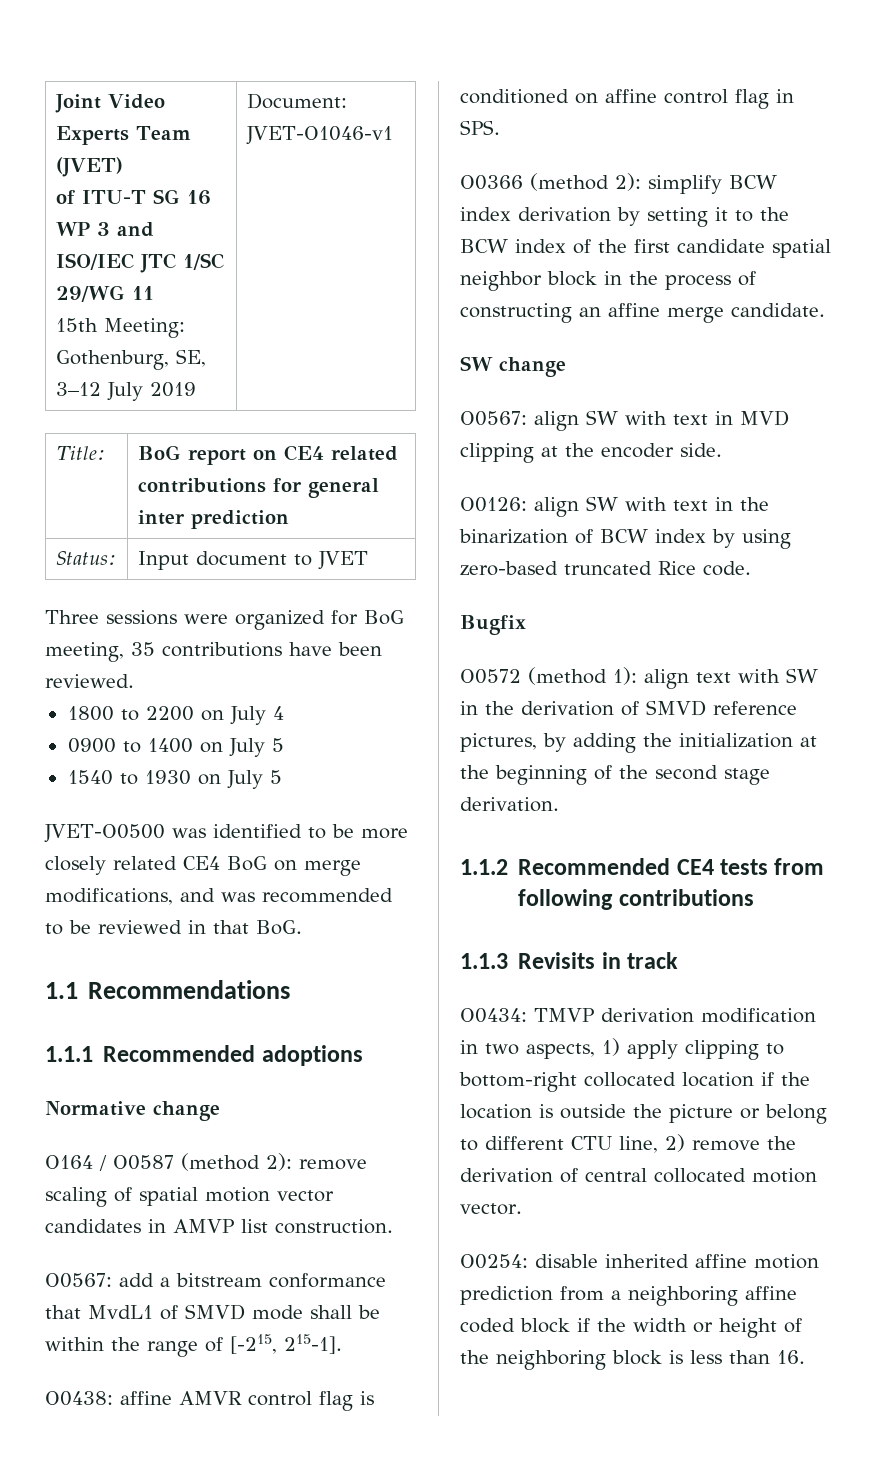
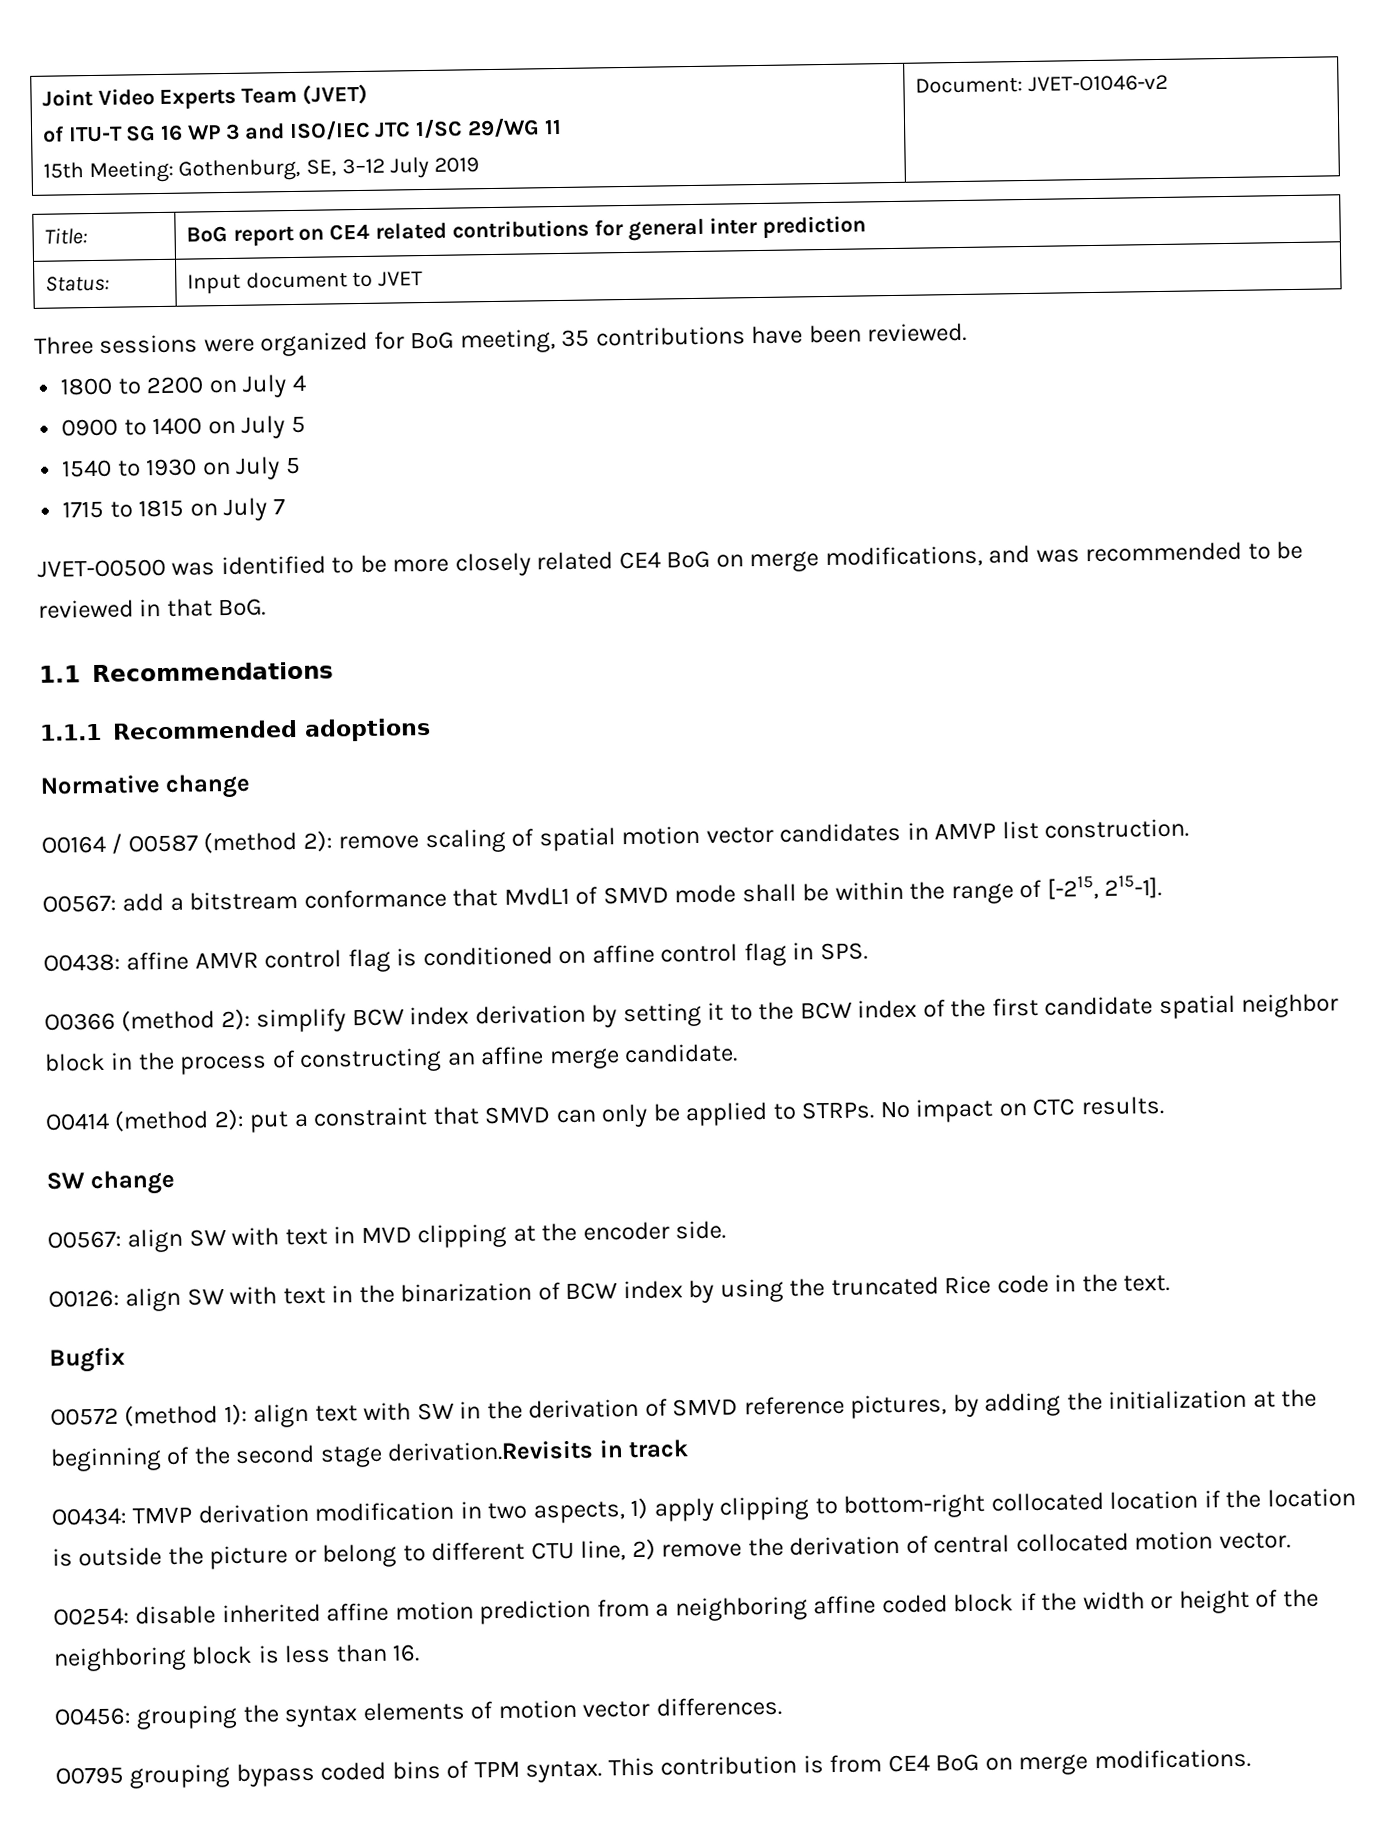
  Joint Video Experts Team (JVET)
  of ITU-T SG 16 WP 3 and ISO/IEC JTC 1/SC 29/WG 11
- 15th Meeting: Gothenburg, SE, 3–12 July 2019 | Document: JVET-O1046-v1
+ 15th Meeting: Gothenburg, SE, 3–12 July 2019 | Document: JVET-O1046-v2
+ 1715 to 1815 on July 7
- O164 / O0587 (method 2): remove scaling of spatial motion vector candidates in AMVP list construction.
+ O0164 / O0587 (method 2): remove scaling of spatial motion vector candidates in AMVP list construction.
+ O0414 (method 2): put a constraint that SMVD can only be applied to STRPs. No impact on CTC results.
- O0126: align SW with text in the binarization of BCW index by using zero-based truncated Rice code.
+ O0126: align SW with text in the binarization of BCW index by using the truncated Rice code in the text.
- O0572 (method 1): align text with SW in the derivation of SMVD reference pictures, by adding the initialization at the beginning of the second stage derivation.
- 1.1.2 Recommended CE4 tests from following contributions
- 1.1.3 Revisits in track
+ O0572 (method 1): align text with SW in the derivation of SMVD reference pictures, by adding the initialization at the beginning of the second stage derivation.Revisits in track
+ O0456: grouping the syntax elements of motion vector differences.
+ O0795 grouping bypass coded bins of TPM syntax. This contribution is from CE4 BoG on merge modifications.

